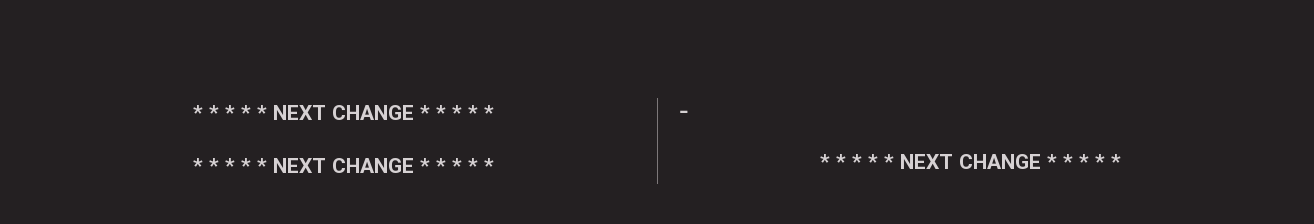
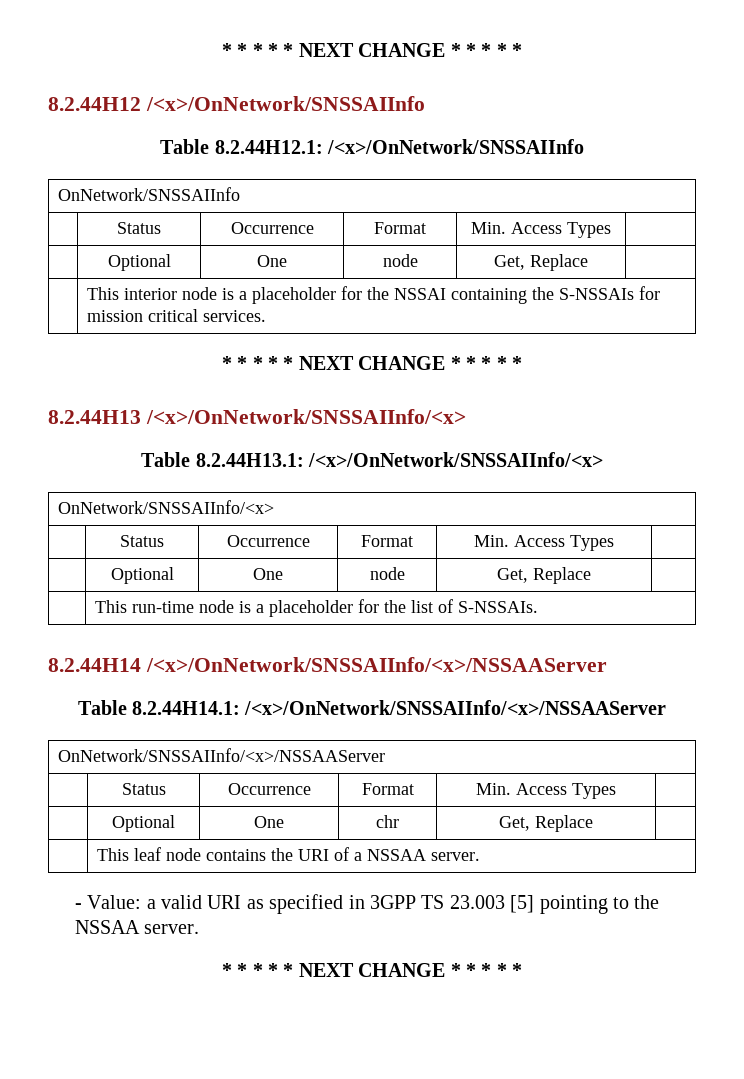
+ 8.2.44H12 /<x>/OnNetwork/SNSSAIInfo
+ Table 8.2.44H12.1: /<x>/OnNetwork/SNSSAIInfo
+ OnNetwork/SNSSAIInfo
+ | Status | Occurrence | Format | Min. Access Types |
+ | Optional | One | node | Get, Replace |
+ | This interior node is a placeholder for the NSSAI containing the S-NSSAIs for mission critical services.
- -
+ 8.2.44H13 /<x>/OnNetwork/SNSSAIInfo/<x>
+ Table 8.2.44H13.1: /<x>/OnNetwork/SNSSAIInfo/<x>
+ OnNetwork/SNSSAIInfo/<x>
+ | Status | Occurrence | Format | Min. Access Types |
+ | Optional | One | node | Get, Replace |
+ | This run-time node is a placeholder for the list of S-NSSAIs.
+ 8.2.44H14 /<x>/OnNetwork/SNSSAIInfo/<x>/NSSAAServer
+ Table 8.2.44H14.1: /<x>/OnNetwork/SNSSAIInfo/<x>/NSSAAServer
+ OnNetwork/SNSSAIInfo/<x>/NSSAAServer
+ | Status | Occurrence | Format | Min. Access Types |
+ | Optional | One | chr | Get, Replace |
+ | This leaf node contains the URI of a NSSAA server.
+ - Value: a valid URI as specified in 3GPP TS 23.003 [5] pointing to the NSSAA server.

